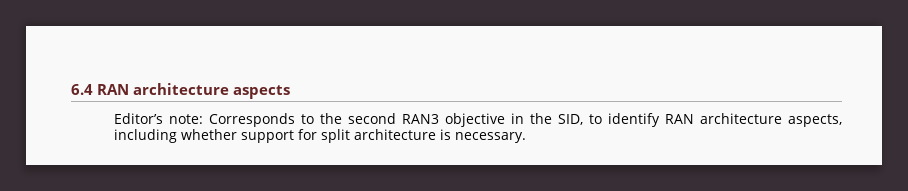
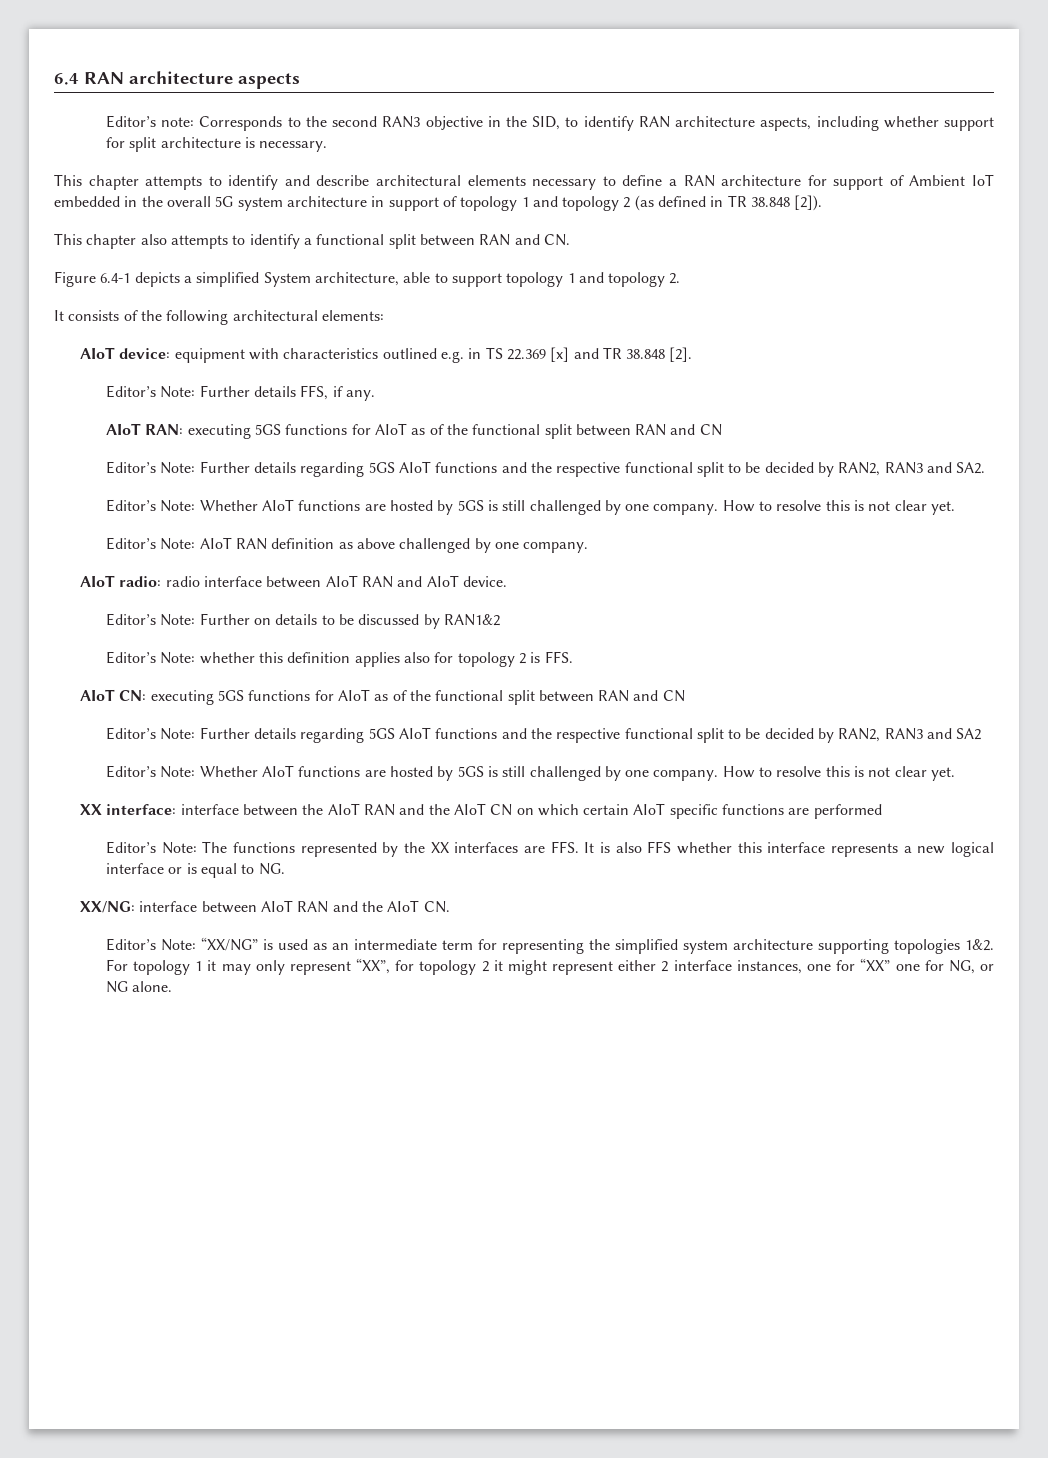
+ This chapter attempts to identify and describe architectural elements necessary to define a RAN architecture for support of Ambient IoT embedded in the overall 5G system architecture in support of topology 1 and topology 2 (as defined in TR 38.848 [2]).
+ This chapter also attempts to identify a functional split between RAN and CN.
+ Figure 6.4-1 depicts a simplified System architecture, able to support topology 1 and topology 2.
+ It consists of the following architectural elements:
+ AIoT device: equipment with characteristics outlined e.g. in TS 22.369 [x] and TR 38.848 [2].
+ Editor’s Note: Further details FFS, if any.
+ AIoT RAN: executing 5GS functions for AIoT as of the functional split between RAN and CN
+ Editor’s Note: Further details regarding 5GS AIoT functions and the respective functional split to be decided by RAN2, RAN3 and SA2.
+ Editor’s Note: Whether AIoT functions are hosted by 5GS is still challenged by one company. How to resolve this is not clear yet.
+ Editor’s Note: AIoT RAN definition as above challenged by one company.
+ AIoT radio: radio interface between AIoT RAN and AIoT device.
+ Editor’s Note: Further on details to be discussed by RAN1&2
+ Editor’s Note: whether this definition applies also for topology 2 is FFS.
+ AIoT CN: executing 5GS functions for AIoT as of the functional split between RAN and CN
+ Editor’s Note: Further details regarding 5GS AIoT functions and the respective functional split to be decided by RAN2, RAN3 and SA2
+ Editor’s Note: Whether AIoT functions are hosted by 5GS is still challenged by one company. How to resolve this is not clear yet.
+ XX interface: interface between the AIoT RAN and the AIoT CN on which certain AIoT specific functions are performed
+ Editor’s Note: The functions represented by the XX interfaces are FFS. It is also FFS whether this interface represents a new logical interface or is equal to NG.
+ XX/NG: interface between AIoT RAN and the AIoT CN.
+ Editor’s Note: “XX/NG” is used as an intermediate term for representing the simplified system architecture supporting topologies 1&2. For topology 1 it may only represent “XX”, for topology 2 it might represent either 2 interface instances, one for “XX” one for NG, or NG alone.

